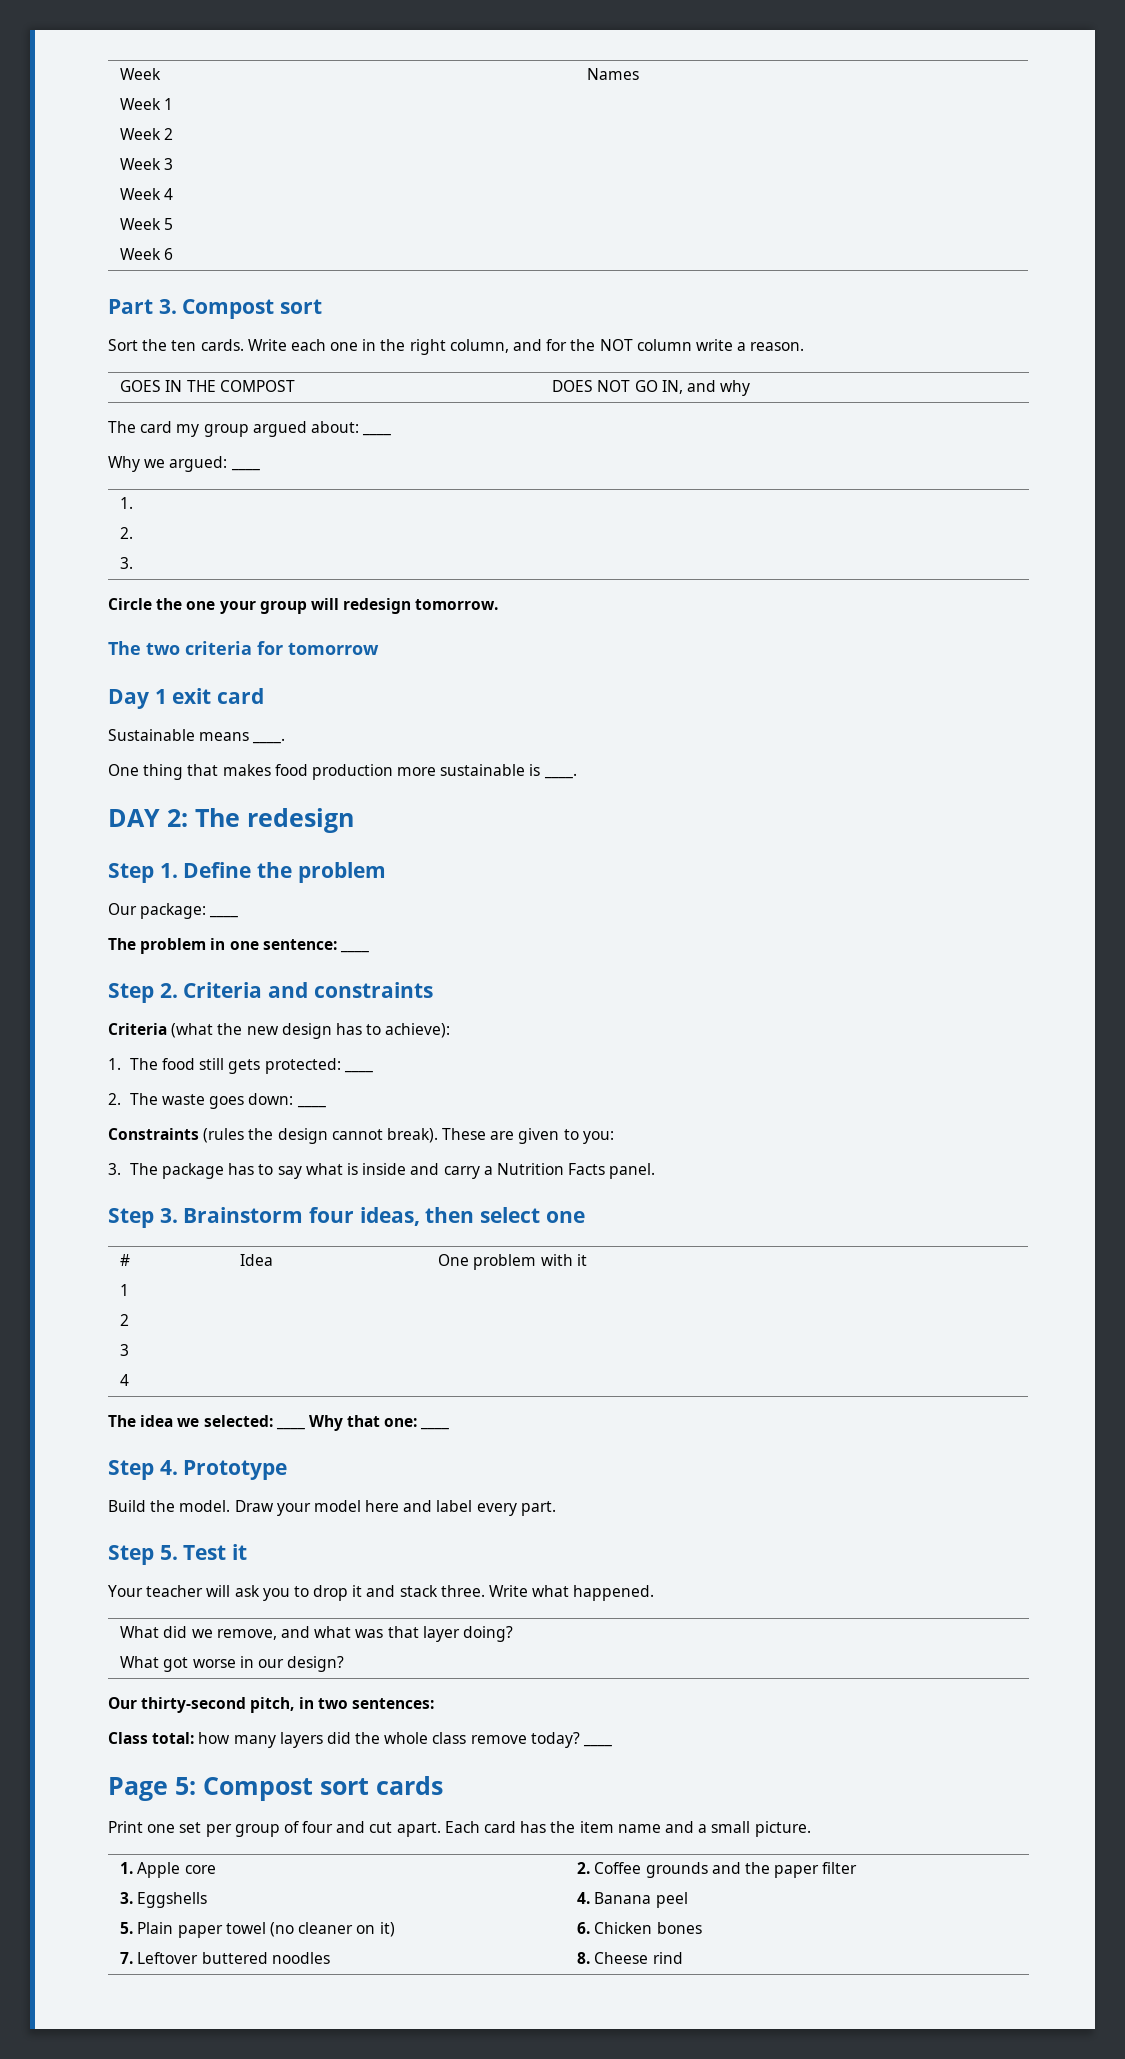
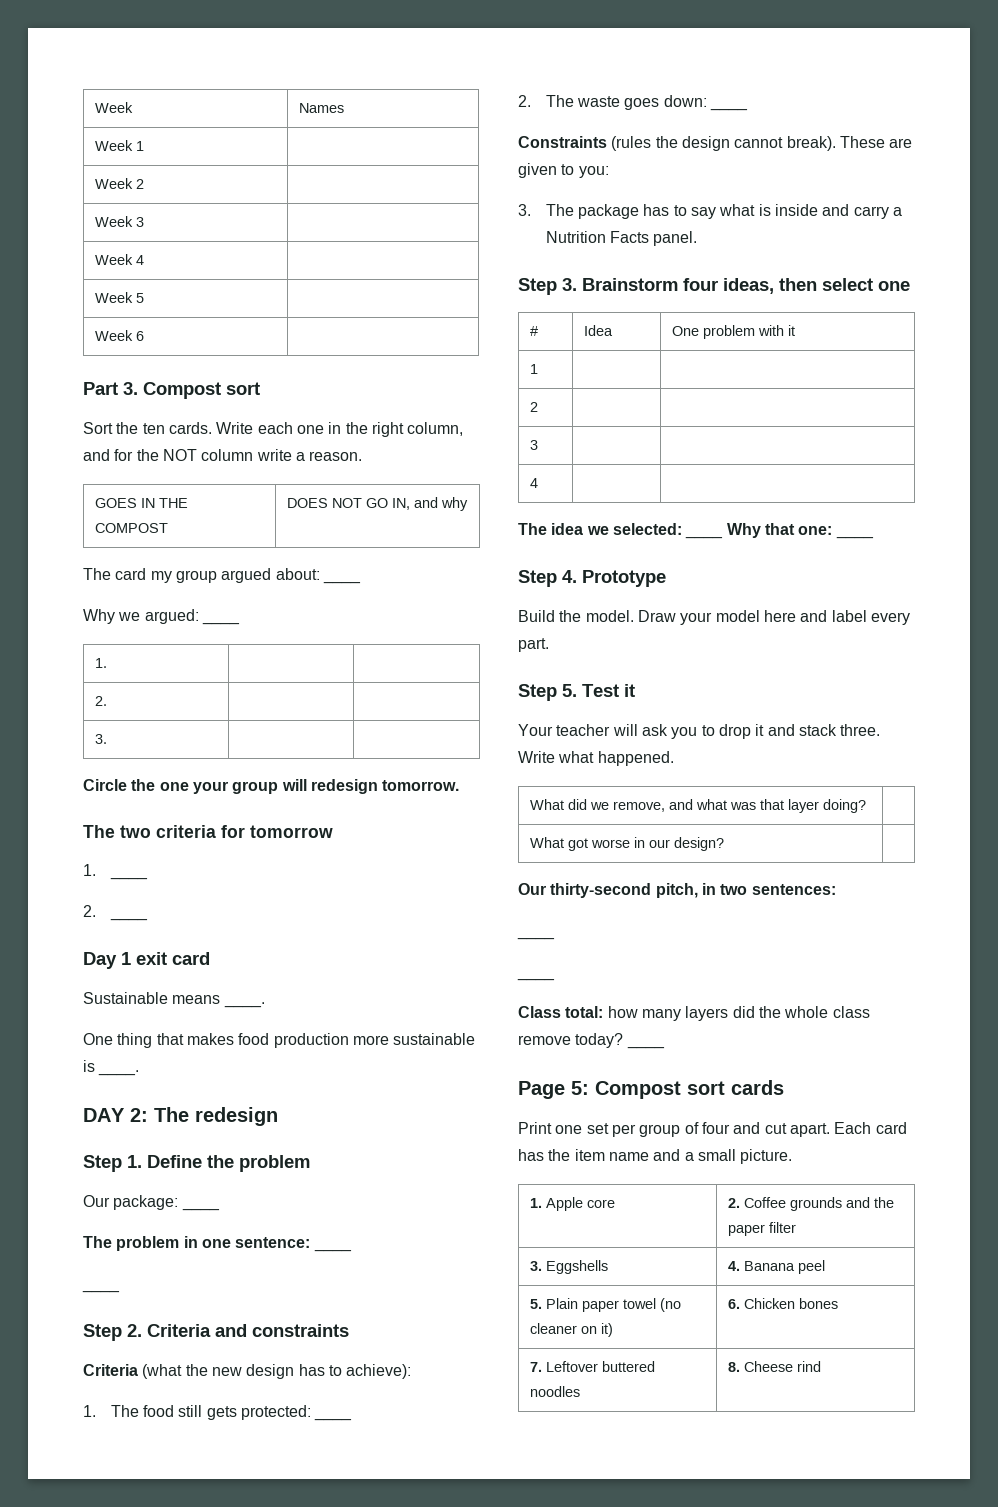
+ 1. ____
+ 2. ____
  The problem in one sentence: ____
+ ____
  Our thirty-second pitch, in two sentences:
+ ____
+ ____

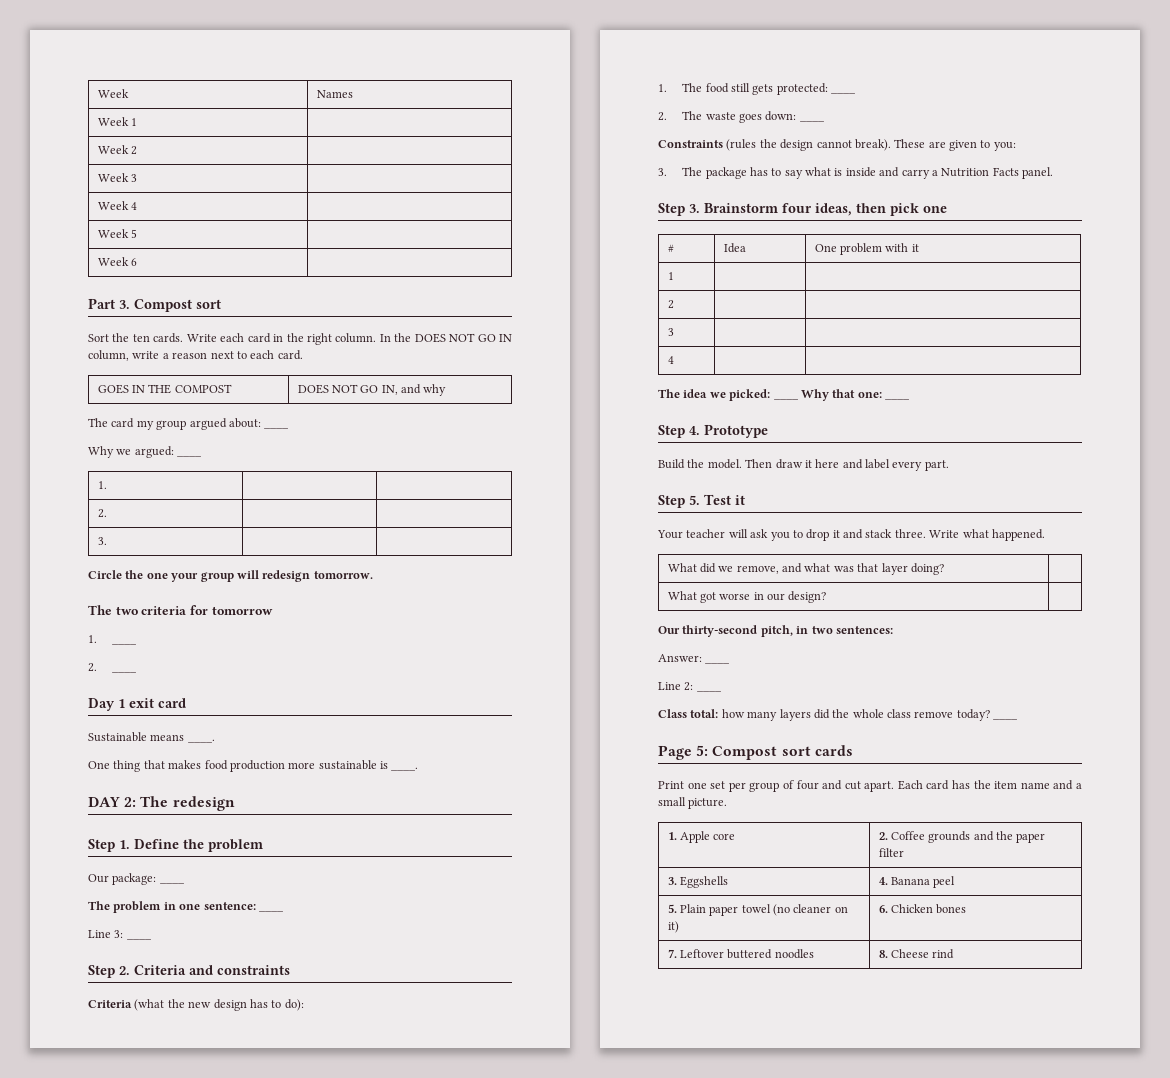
- Write each one in the right column, and for the NOT column write a reason.
+ Write each card in the right column. In the DOES NOT GO IN column, write a reason next to each card.
  The problem in one sentence: ____
- ____
+ Line 3: ____
- Criteria (what the new design has to achieve):
+ Criteria (what the new design has to do):
- Step 3. Brainstorm four ideas, then select one
+ Step 3. Brainstorm four ideas, then pick one
- The idea we selected: ____ Why that one: ____
+ The idea we picked: ____ Why that one: ____
- Draw your model here and label every part.
+ Then draw it here and label every part.
  Our thirty-second pitch, in two sentences:
- ____
- ____
+ Answer: ____
+ Line 2: ____

